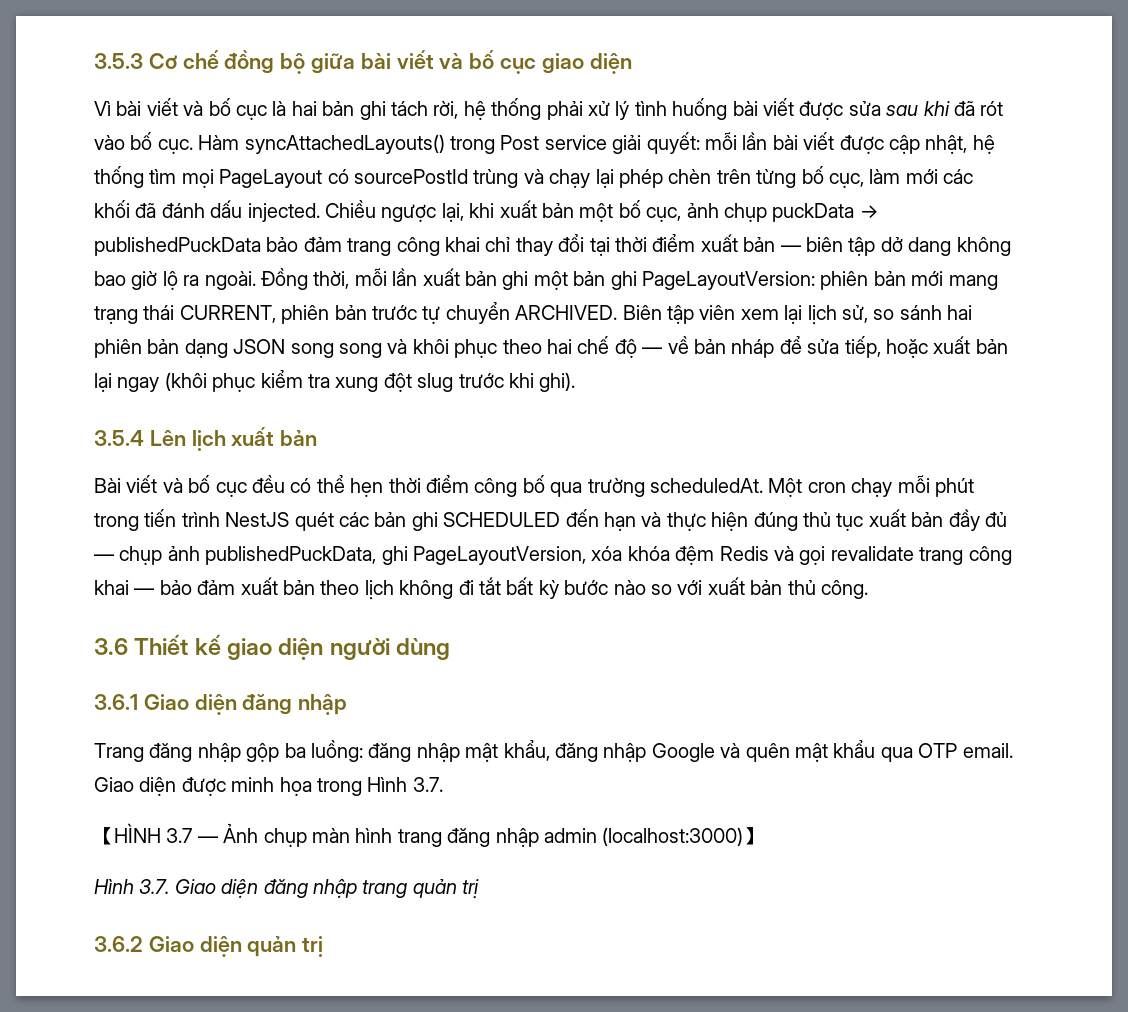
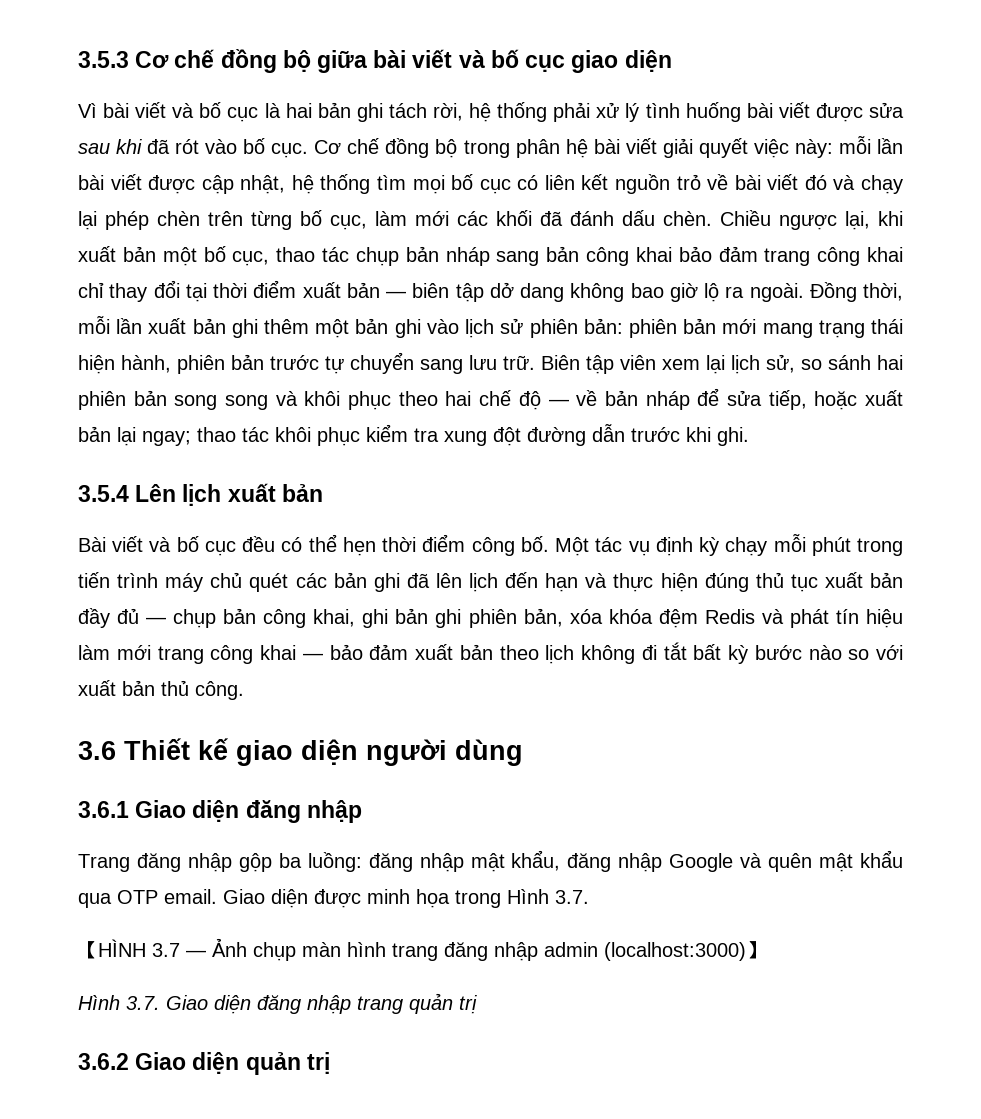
- Hàm syncAttachedLayouts() trong Post service giải quyết: mỗi lần bài viết được cập nhật, hệ thống tìm mọi PageLayout có sourcePostId trùng và chạy lại phép chèn trên từng bố cục, làm mới các khối đã đánh dấu injected.
+ Cơ chế đồng bộ trong phân hệ bài viết giải quyết việc này: mỗi lần bài viết được cập nhật, hệ thống tìm mọi bố cục có liên kết nguồn trỏ về bài viết đó và chạy lại phép chèn trên từng bố cục, làm mới các khối đã đánh dấu chèn.
- Chiều ngược lại, khi xuất bản một bố cục, ảnh chụp puckData → publishedPuckData bảo đảm trang công khai chỉ thay đổi tại thời điểm xuất bản — biên tập dở dang không bao giờ lộ ra ngoài.
+ Chiều ngược lại, khi xuất bản một bố cục, thao tác chụp bản nháp sang bản công khai bảo đảm trang công khai chỉ thay đổi tại thời điểm xuất bản — biên tập dở dang không bao giờ lộ ra ngoài.
- Đồng thời, mỗi lần xuất bản ghi một bản ghi PageLayoutVersion: phiên bản mới mang trạng thái CURRENT, phiên bản trước tự chuyển ARCHIVED.
+ Đồng thời, mỗi lần xuất bản ghi thêm một bản ghi vào lịch sử phiên bản: phiên bản mới mang trạng thái hiện hành, phiên bản trước tự chuyển sang lưu trữ.
- Biên tập viên xem lại lịch sử, so sánh hai phiên bản dạng JSON song song và khôi phục theo hai chế độ — về bản nháp để sửa tiếp, hoặc xuất bản lại ngay (khôi phục kiểm tra xung đột slug trước khi ghi).
+ Biên tập viên xem lại lịch sử, so sánh hai phiên bản song song và khôi phục theo hai chế độ — về bản nháp để sửa tiếp, hoặc xuất bản lại ngay; thao tác khôi phục kiểm tra xung đột đường dẫn trước khi ghi.
- Bài viết và bố cục đều có thể hẹn thời điểm công bố qua trường scheduledAt. Một cron chạy mỗi phút trong tiến trình NestJS quét các bản ghi SCHEDULED đến hạn và thực hiện đúng thủ tục xuất bản đầy đủ — chụp ảnh publishedPuckData, ghi PageLayoutVersion, xóa khóa đệm Redis và gọi revalidate trang công khai — bảo đảm xuất bản theo lịch không đi tắt bất kỳ bước nào so với xuất bản thủ công.
+ Bài viết và bố cục đều có thể hẹn thời điểm công bố. Một tác vụ định kỳ chạy mỗi phút trong tiến trình máy chủ quét các bản ghi đã lên lịch đến hạn và thực hiện đúng thủ tục xuất bản đầy đủ — chụp bản công khai, ghi bản ghi phiên bản, xóa khóa đệm Redis và phát tín hiệu làm mới trang công khai — bảo đảm xuất bản theo lịch không đi tắt bất kỳ bước nào so với xuất bản thủ công.

